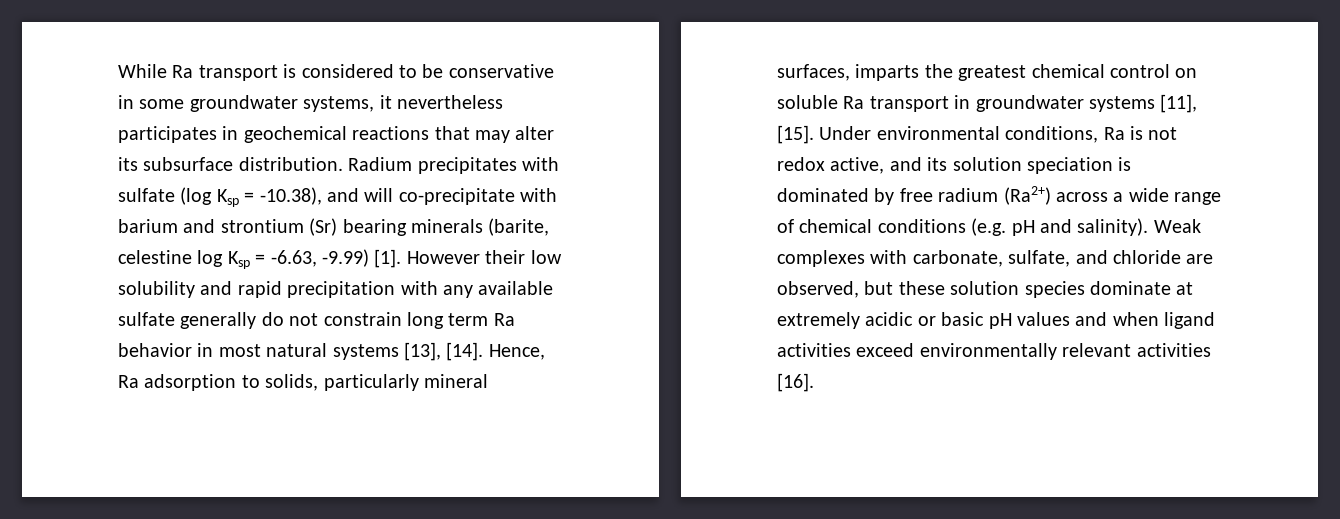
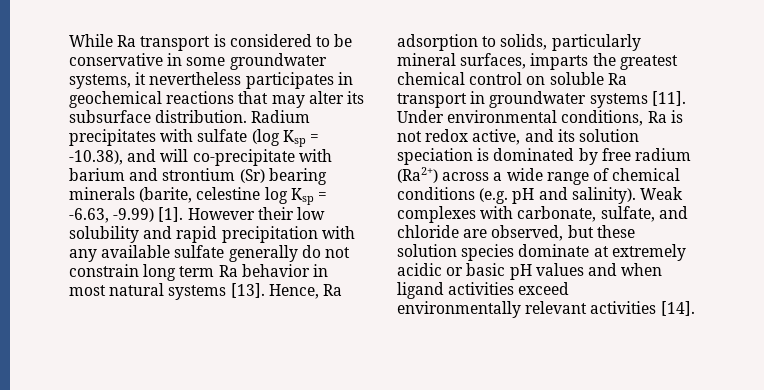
- However their low solubility and rapid precipitation with any available sulfate generally do not constrain long term Ra behavior in most natural systems [13], [14].
+ However their low solubility and rapid precipitation with any available sulfate generally do not constrain long term Ra behavior in most natural systems [13].
- Hence, Ra adsorption to solids, particularly mineral surfaces, imparts the greatest chemical control on soluble Ra transport in groundwater systems [11], [15].
+ Hence, Ra adsorption to solids, particularly mineral surfaces, imparts the greatest chemical control on soluble Ra transport in groundwater systems [11].
- Weak complexes with carbonate, sulfate, and chloride are observed, but these solution species dominate at extremely acidic or basic pH values and when ligand activities exceed environmentally relevant activities [16].
+ Weak complexes with carbonate, sulfate, and chloride are observed, but these solution species dominate at extremely acidic or basic pH values and when ligand activities exceed environmentally relevant activities [14].

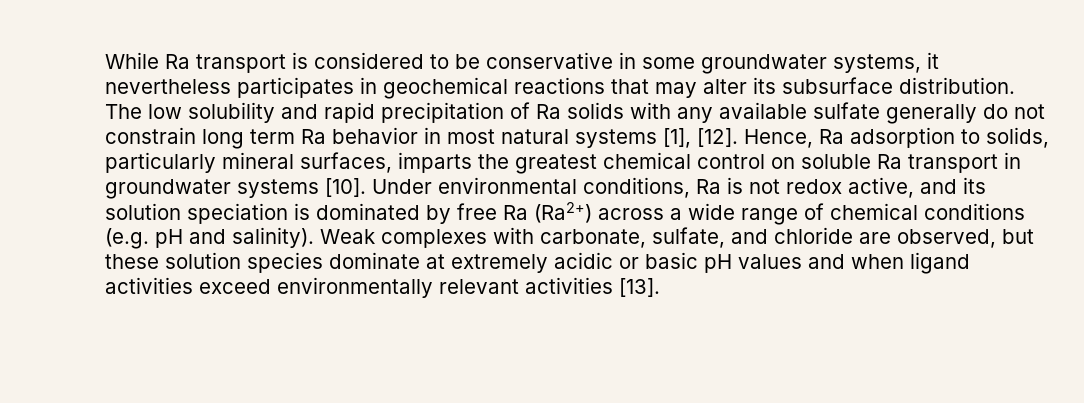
- Radium precipitates with sulfate (log Ksp = -10.38), and will co-precipitate with barium and strontium (Sr) bearing minerals (barite, celestine log Ksp = -6.63, -9.99) [1]. However their low solubility and rapid precipitation with any available sulfate generally do not constrain long term Ra behavior in most natural systems [13].
+ The low solubility and rapid precipitation of Ra solids with any available sulfate generally do not constrain long term Ra behavior in most natural systems [1], [12].
- Hence, Ra adsorption to solids, particularly mineral surfaces, imparts the greatest chemical control on soluble Ra transport in groundwater systems [11].
+ Hence, Ra adsorption to solids, particularly mineral surfaces, imparts the greatest chemical control on soluble Ra transport in groundwater systems [10].
- Under environmental conditions, Ra is not redox active, and its solution speciation is dominated by free radium (Ra2+) across a wide range of chemical conditions (e.g. pH and salinity).
+ Under environmental conditions, Ra is not redox active, and its solution speciation is dominated by free Ra (Ra2+) across a wide range of chemical conditions (e.g. pH and salinity).
- Weak complexes with carbonate, sulfate, and chloride are observed, but these solution species dominate at extremely acidic or basic pH values and when ligand activities exceed environmentally relevant activities [14].
+ Weak complexes with carbonate, sulfate, and chloride are observed, but these solution species dominate at extremely acidic or basic pH values and when ligand activities exceed environmentally relevant activities [13].

